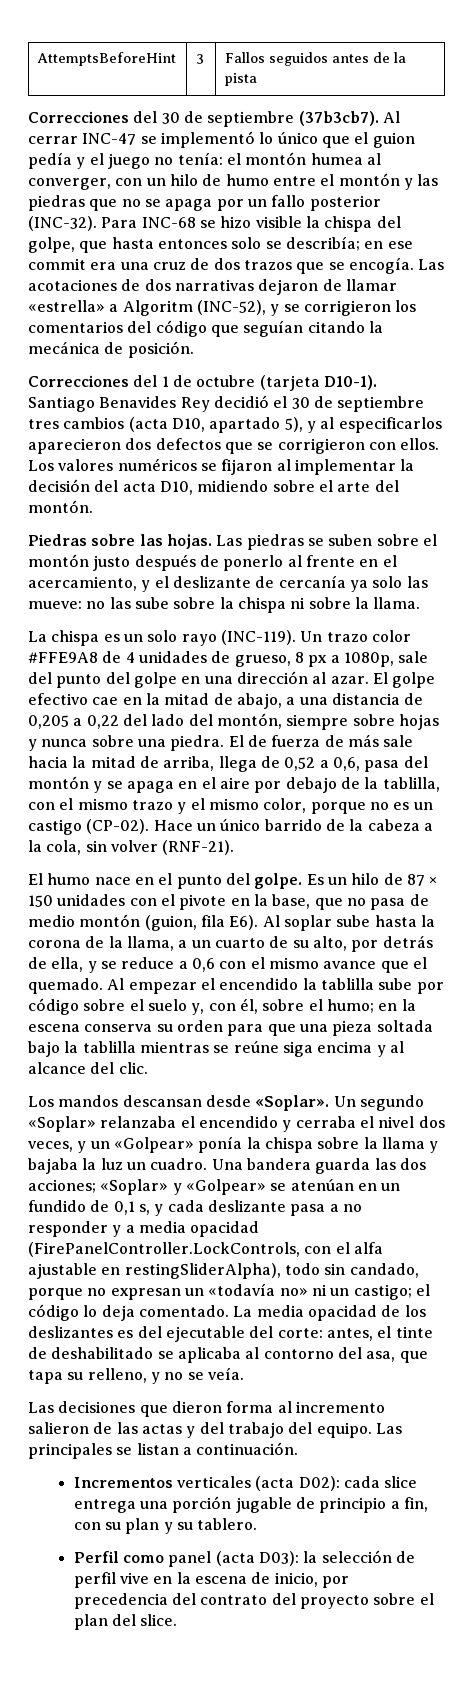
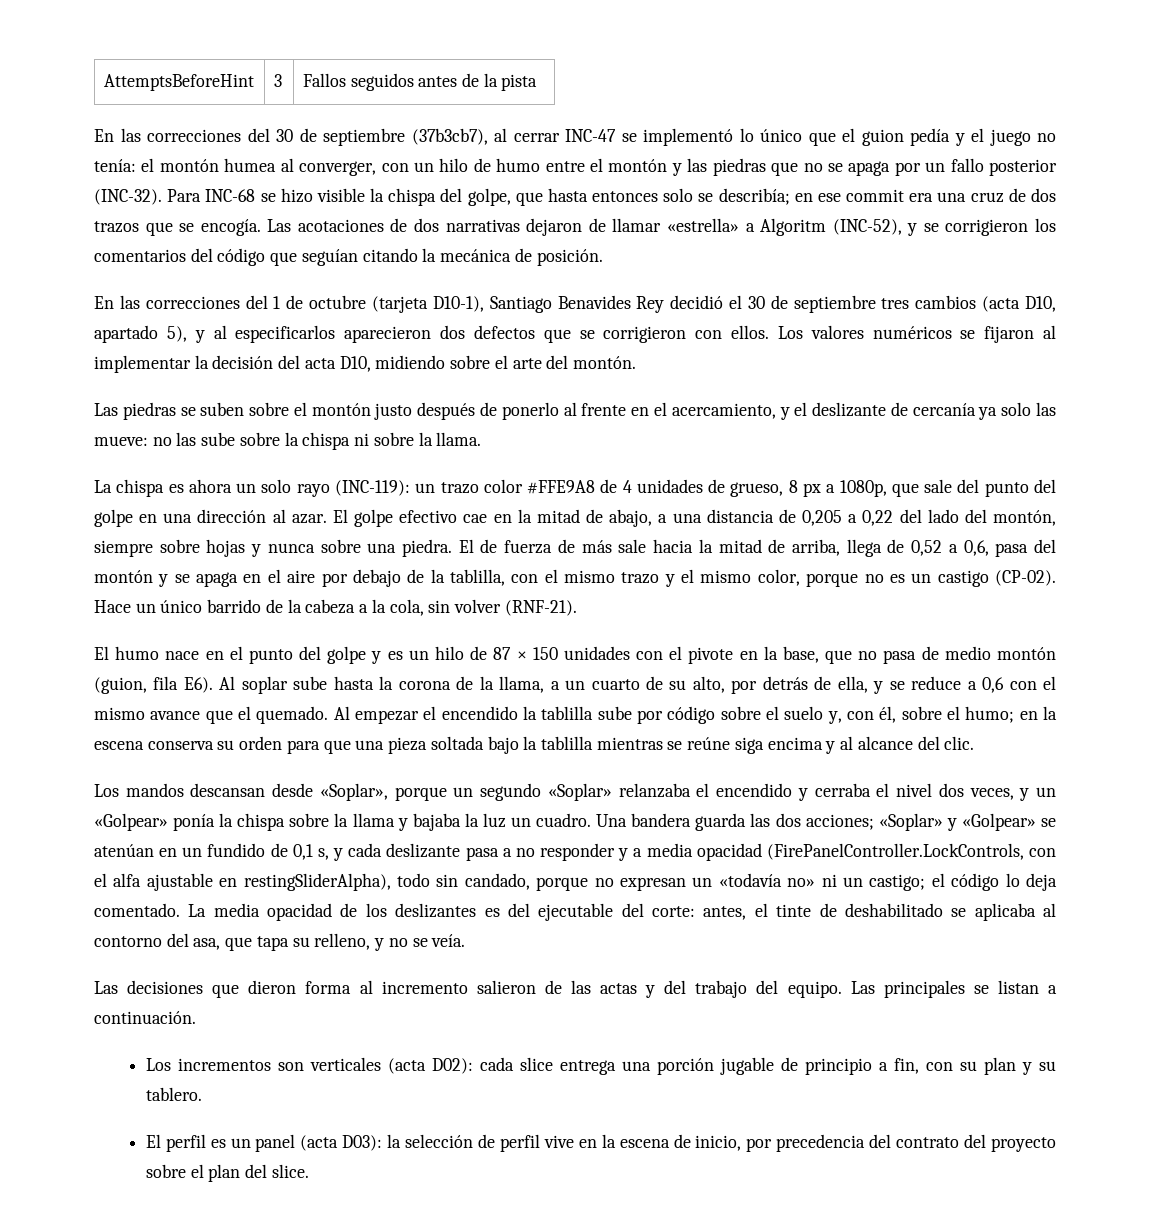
- Correcciones del 30 de septiembre (37b3cb7). Al cerrar INC-47 se implementó lo único que el guion pedía y el juego no tenía: el montón humea al converger, con un hilo de humo entre el montón y las piedras que no se apaga por un fallo posterior (INC-32).
+ En las correcciones del 30 de septiembre (37b3cb7), al cerrar INC-47 se implementó lo único que el guion pedía y el juego no tenía: el montón humea al converger, con un hilo de humo entre el montón y las piedras que no se apaga por un fallo posterior (INC-32).
- Correcciones del 1 de octubre (tarjeta D10-1). Santiago Benavides Rey decidió el 30 de septiembre tres cambios (acta D10, apartado 5), y al especificarlos aparecieron dos defectos que se corrigieron con ellos.
+ En las correcciones del 1 de octubre (tarjeta D10-1), Santiago Benavides Rey decidió el 30 de septiembre tres cambios (acta D10, apartado 5), y al especificarlos aparecieron dos defectos que se corrigieron con ellos.
- Piedras sobre las hojas.
- La chispa es un solo rayo (INC-119). Un trazo color #FFE9A8 de 4 unidades de grueso, 8 px a 1080p, sale del punto del golpe en una dirección al azar.
+ La chispa es ahora un solo rayo (INC-119): un trazo color #FFE9A8 de 4 unidades de grueso, 8 px a 1080p, que sale del punto del golpe en una dirección al azar.
- El humo nace en el punto del golpe. Es un hilo de 87 × 150 unidades con el pivote en la base, que no pasa de medio montón (guion, fila E6). Al soplar sube hasta la corona de la llama, a un cuarto de su alto, por detrás de ella, y se reduce a 0,6 con el mismo avance que el quemado.
+ El humo nace en el punto del golpe y es un hilo de 87 × 150 unidades con el pivote en la base, que no pasa de medio montón (guion, fila E6). Al soplar sube hasta la corona de la llama, a un cuarto de su alto, por detrás de ella, y se reduce a 0,6 con el mismo avance que el quemado.
- Los mandos descansan desde «Soplar». Un segundo «Soplar» relanzaba el encendido y cerraba el nivel dos veces, y un «Golpear» ponía la chispa sobre la llama y bajaba la luz un cuadro.
+ Los mandos descansan desde «Soplar», porque un segundo «Soplar» relanzaba el encendido y cerraba el nivel dos veces, y un «Golpear» ponía la chispa sobre la llama y bajaba la luz un cuadro.
- Incrementos verticales (acta D02): cada slice entrega una porción jugable de principio a fin, con su plan y su tablero.
+ Los incrementos son verticales (acta D02): cada slice entrega una porción jugable de principio a fin, con su plan y su tablero.
- Perfil como panel (acta D03): la selección de perfil vive en la escena de inicio, por precedencia del contrato del proyecto sobre el plan del slice.
+ El perfil es un panel (acta D03): la selección de perfil vive en la escena de inicio, por precedencia del contrato del proyecto sobre el plan del slice.

